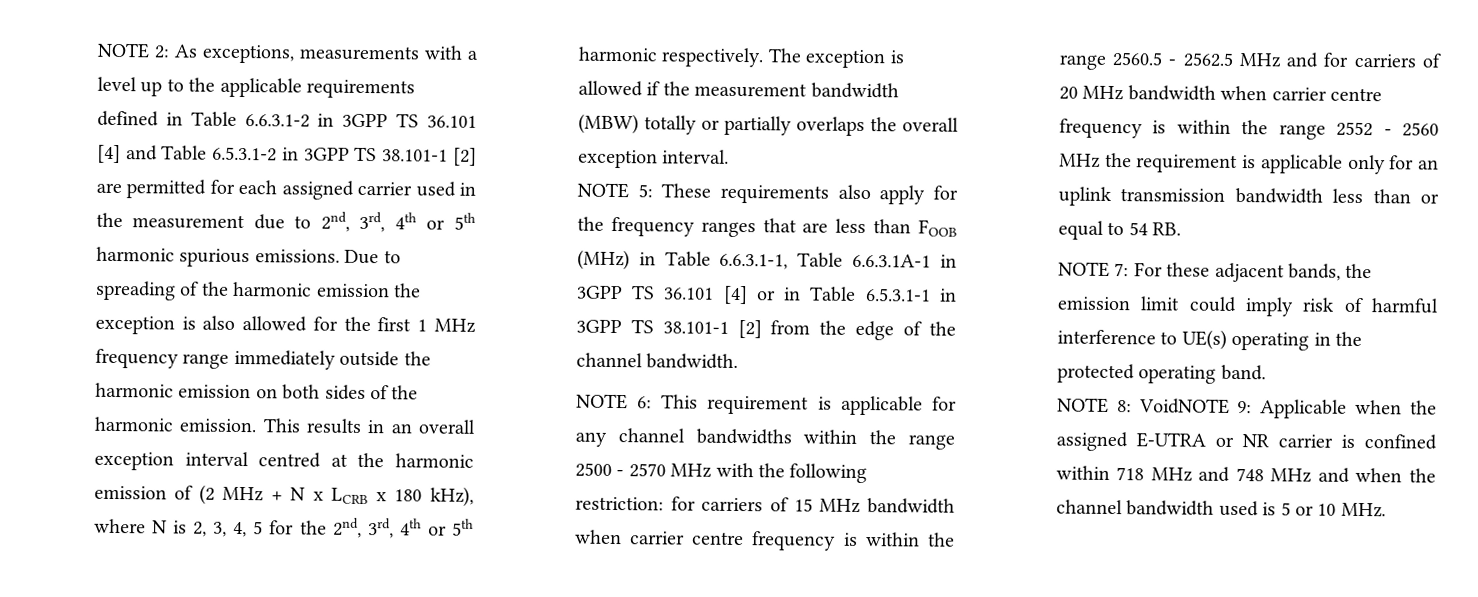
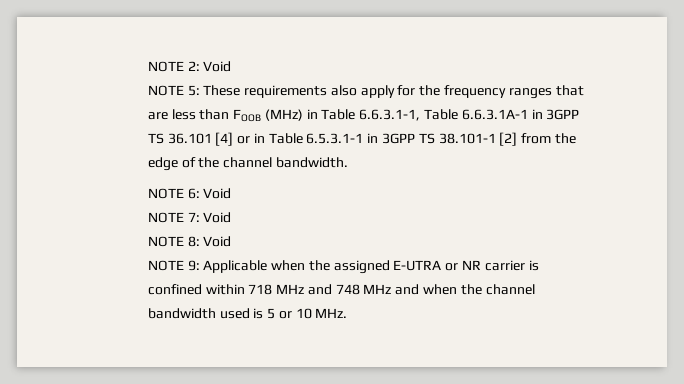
- NOTE 2: As exceptions, measurements with a level up to the applicable requirements defined in Table 6.6.3.1-2 in 3GPP TS 36.101 [4] and Table 6.5.3.1-2 in 3GPP TS 38.101-1 [2] are permitted for each assigned carrier used in the measurement due to 2nd, 3rd, 4th or 5th harmonic spurious emissions. Due to spreading of the harmonic emission the exception is also allowed for the first 1 MHz frequency range immediately outside the harmonic emission on both sides of the harmonic emission. This results in an overall exception interval centred at the harmonic emission of (2 MHz + N x LCRB x 180 kHz), where N is 2, 3, 4, 5 for the 2nd, 3rd, 4th or 5th harmonic respectively. The exception is allowed if the measurement bandwidth (MBW) totally or partially overlaps the overall exception interval.
+ NOTE 2: Void
- NOTE 6: This requirement is applicable for any channel bandwidths within the range 2500 - 2570 MHz with the following restriction: for carriers of 15 MHz bandwidth when carrier centre frequency is within the range 2560.5 - 2562.5 MHz and for carriers of 20 MHz bandwidth when carrier centre frequency is within the range 2552 - 2560 MHz the requirement is applicable only for an uplink transmission bandwidth less than or equal to 54 RB.
- NOTE 7: For these adjacent bands, the emission limit could imply risk of harmful interference to UE(s) operating in the protected operating band.
+ NOTE 6: Void
+ NOTE 7: Void
- NOTE 8: VoidNOTE 9: Applicable when the assigned E-UTRA or NR carrier is confined within 718 MHz and 748 MHz and when the channel bandwidth used is 5 or 10 MHz.
+ NOTE 8: Void
+ NOTE 9: Applicable when the assigned E-UTRA or NR carrier is confined within 718 MHz and 748 MHz and when the channel bandwidth used is 5 or 10 MHz.

